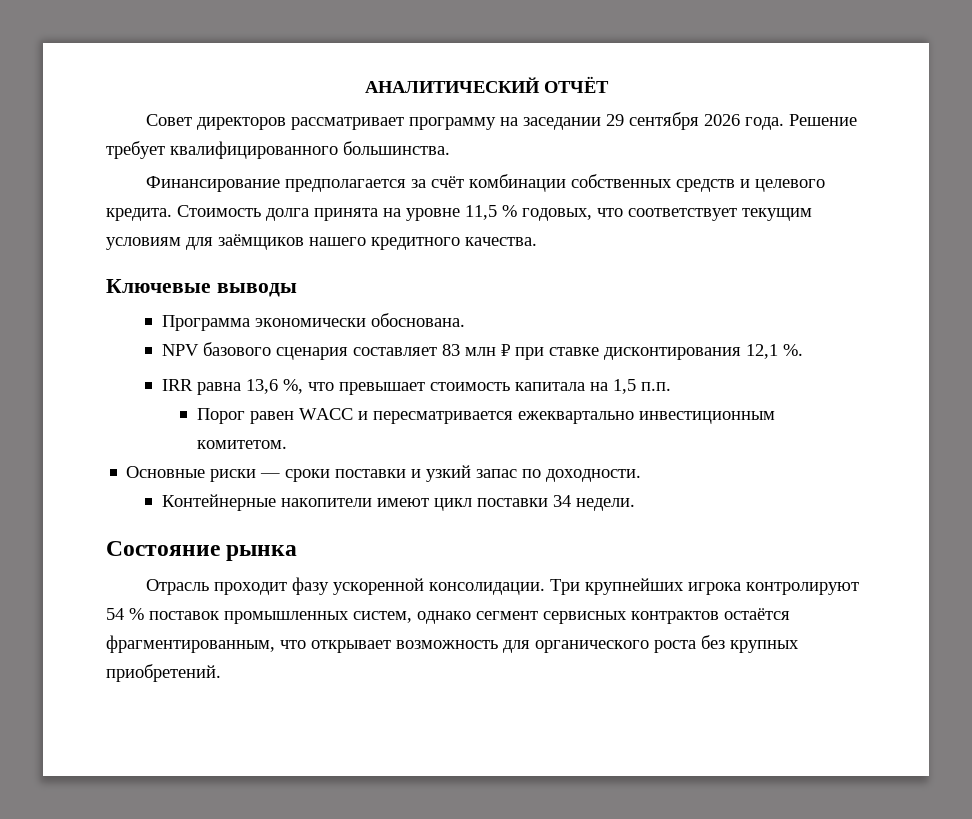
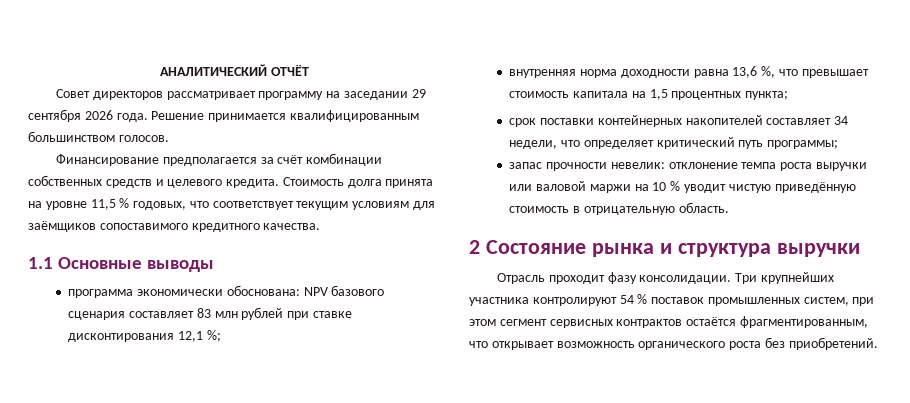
- Решение требует квалифицированного большинства.
+ Решение принимается квалифицированным большинством голосов.
- Стоимость долга принята на уровне 11,5 % годовых, что соответствует текущим условиям для заёмщиков нашего кредитного качества.
+ Стоимость долга принята на уровне 11,5 % годовых, что соответствует текущим условиям для заёмщиков сопоставимого кредитного качества.
- Ключевые выводы
+ 1.1 Основные выводы
- Программа экономически обоснована.
- NPV базового сценария составляет 83 млн ₽ при ставке дисконтирования 12,1 %.
- IRR равна 13,6 %, что превышает стоимость капитала на 1,5 п.п.
- Порог равен WACC и пересматривается ежеквартально инвестиционным комитетом.
- Основные риски — сроки поставки и узкий запас по доходности.
- Контейнерные накопители имеют цикл поставки 34 недели.
- Состояние рынка
+ программа экономически обоснована: NPV базового сценария составляет 83 млн рублей при ставке дисконтирования 12,1 %;
+ внутренняя норма доходности равна 13,6 %, что превышает стоимость капитала на 1,5 процентных пункта;
+ срок поставки контейнерных накопителей составляет 34 недели, что определяет критический путь программы;
+ запас прочности невелик: отклонение темпа роста выручки или валовой маржи на 10 % уводит чистую приведённую стоимость в отрицательную область.
+ 2 Состояние рынка и структура выручки
- Отрасль проходит фазу ускоренной консолидации.
+ Отрасль проходит фазу консолидации.
- Три крупнейших игрока контролируют 54 % поставок промышленных систем, однако сегмент сервисных контрактов остаётся фрагментированным, что открывает возможность для органического роста без крупных приобретений.
+ Три крупнейших участника контролируют 54 % поставок промышленных систем, при этом сегмент сервисных контрактов остаётся фрагментированным, что открывает возможность органического роста без приобретений.

